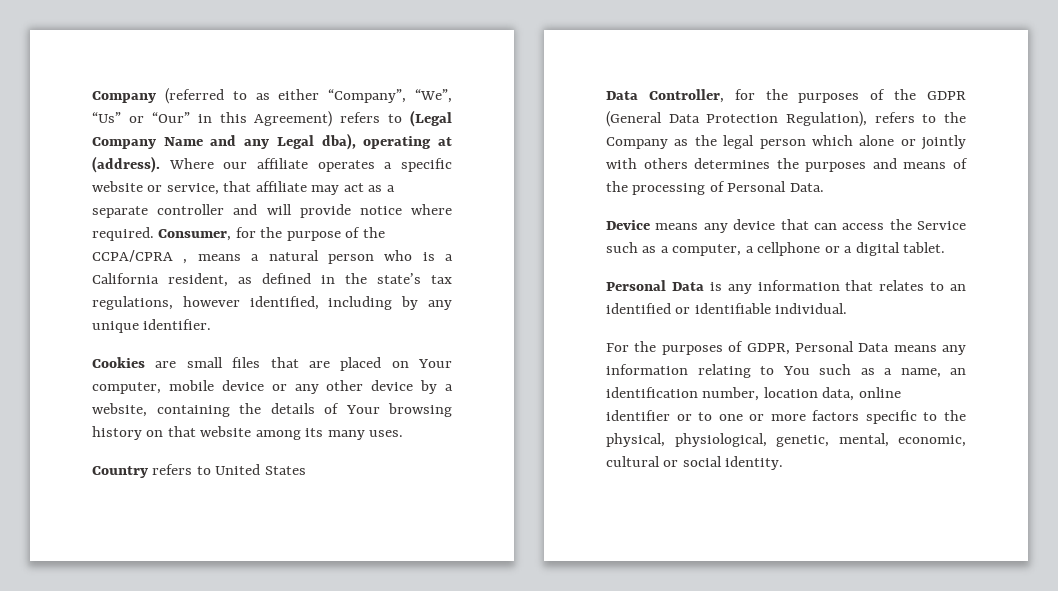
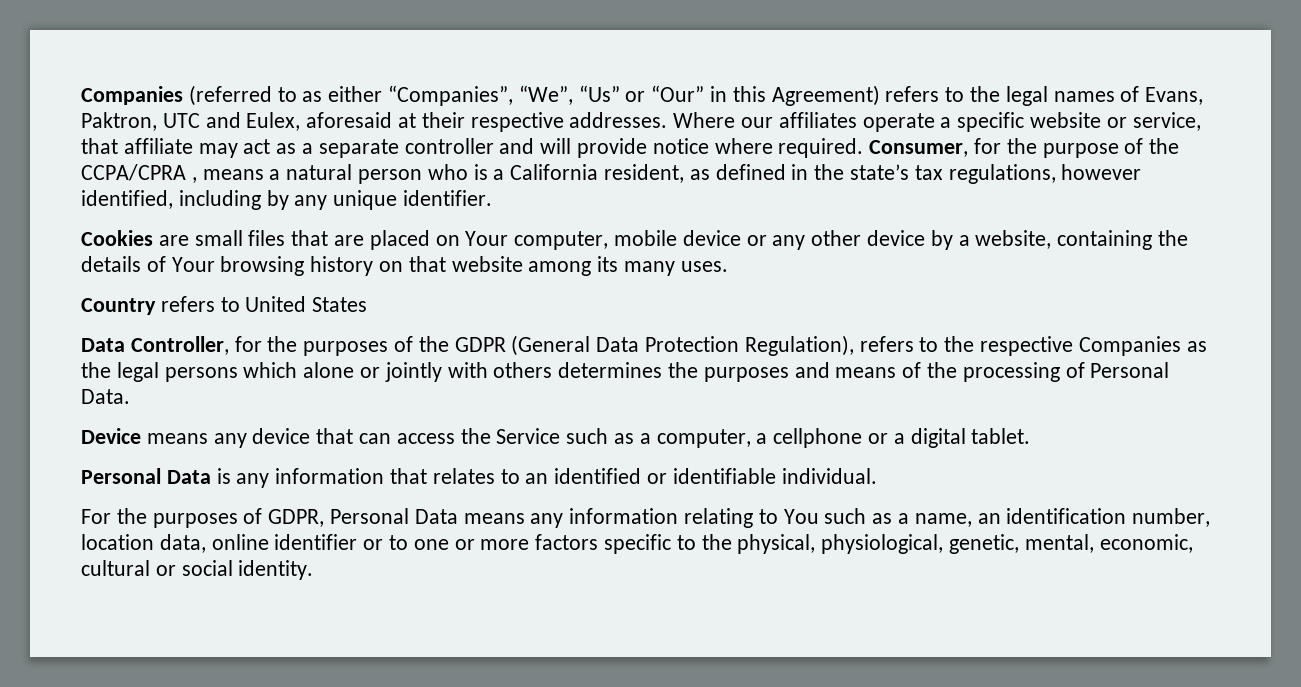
- Company (referred to as either “Company”, “We”, “Us” or “Our” in this Agreement) refers to (Legal Company Name and any Legal dba), operating at (address). Where our affiliate operates a specific website or service, that affiliate may act as a separate controller and will provide notice where required.
+ Companies (referred to as either “Companies”, “We”, “Us” or “Our” in this Agreement) refers to the legal names of Evans, Paktron, UTC and Eulex, aforesaid at their respective addresses. Where our affiliates operate a specific website or service, that affiliate may act as a separate controller and will provide notice where required.
- Data Controller, for the purposes of the GDPR (General Data Protection Regulation), refers to the Company as the legal person which alone or jointly with others determines the purposes and means of the processing of Personal Data.
+ Data Controller, for the purposes of the GDPR (General Data Protection Regulation), refers to the respective Companies as the legal persons which alone or jointly with others determines the purposes and means of the processing of Personal Data.

